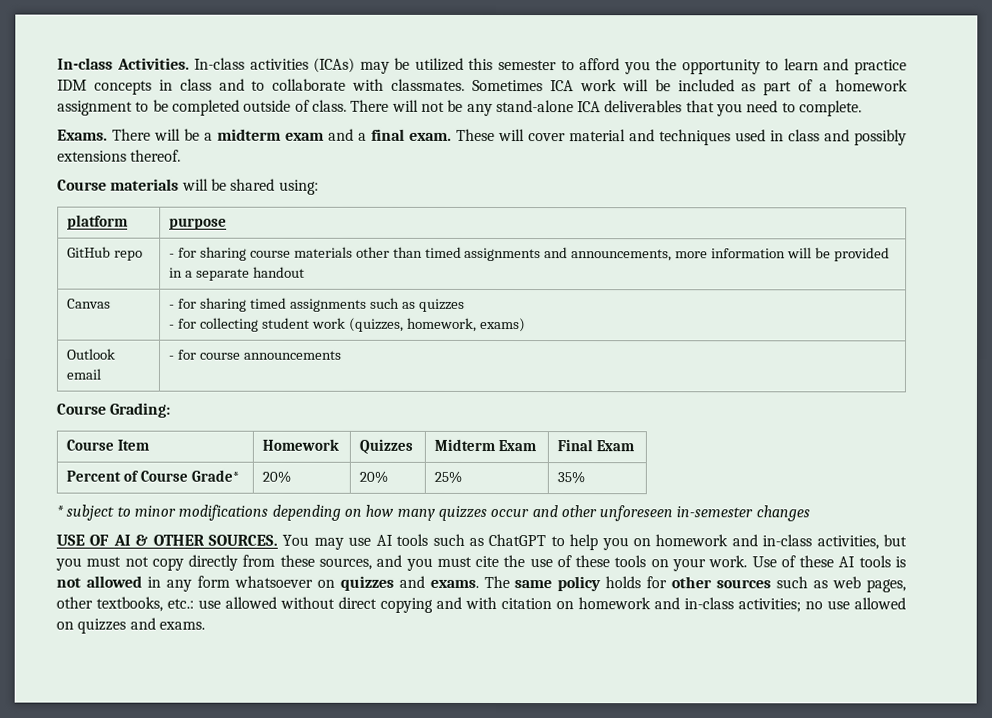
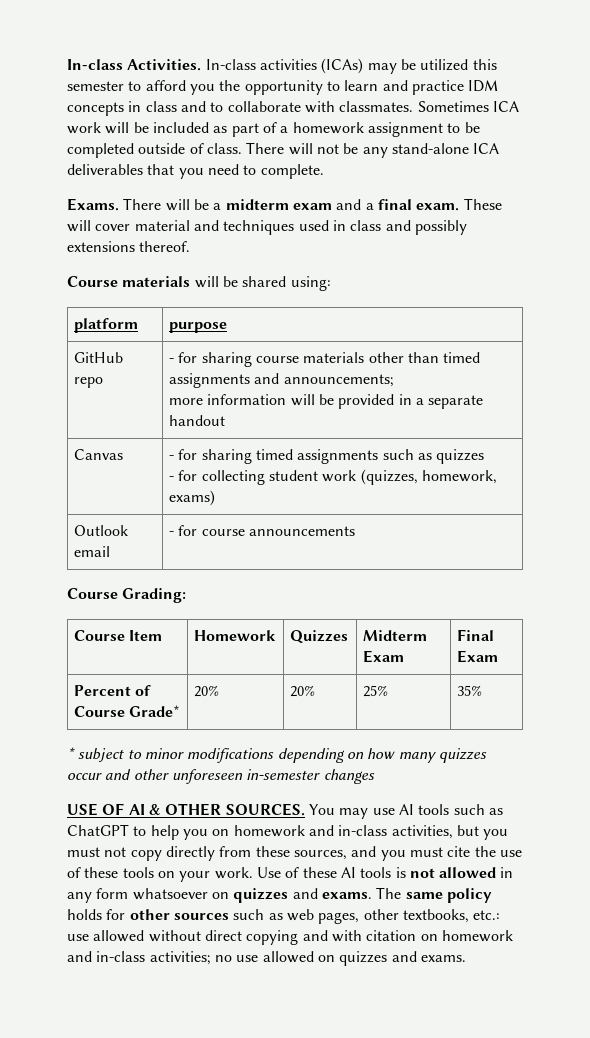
- GitHub repo | - for sharing course materials other than timed assignments and announcements, more information will be provided in a separate handout
+ GitHub repo | - for sharing course materials other than timed assignments and announcements;
+ more information will be provided in a separate handout

